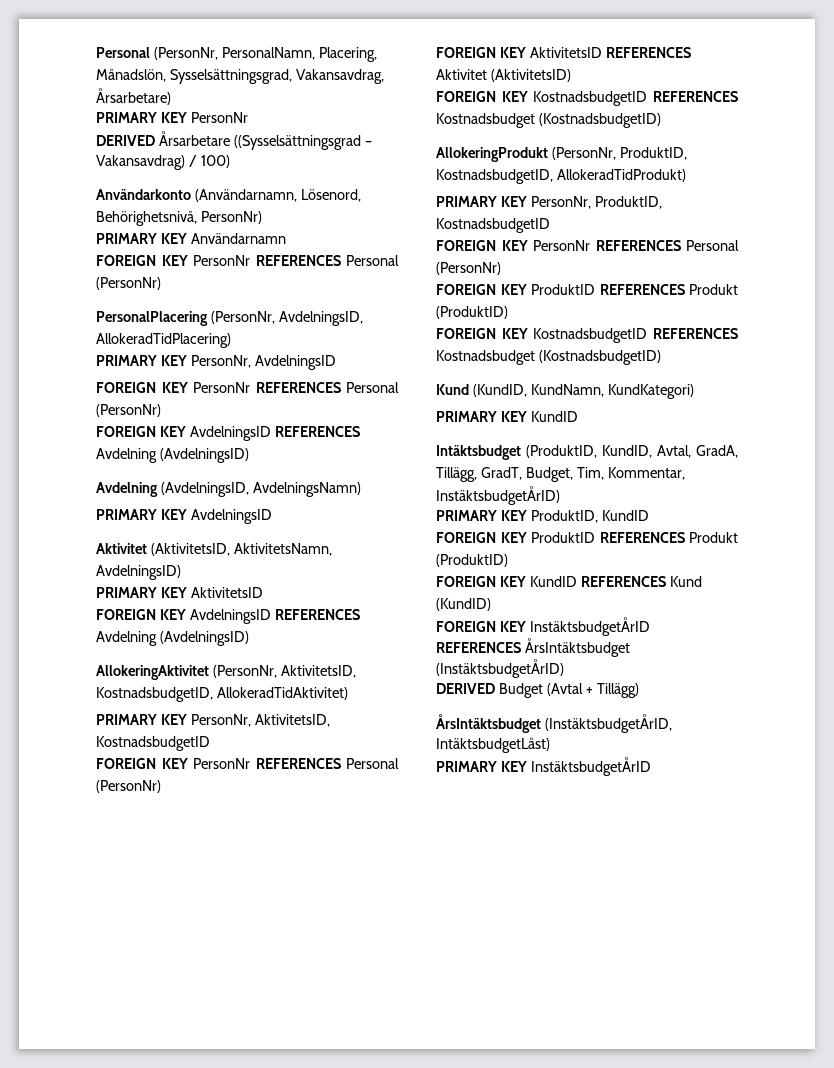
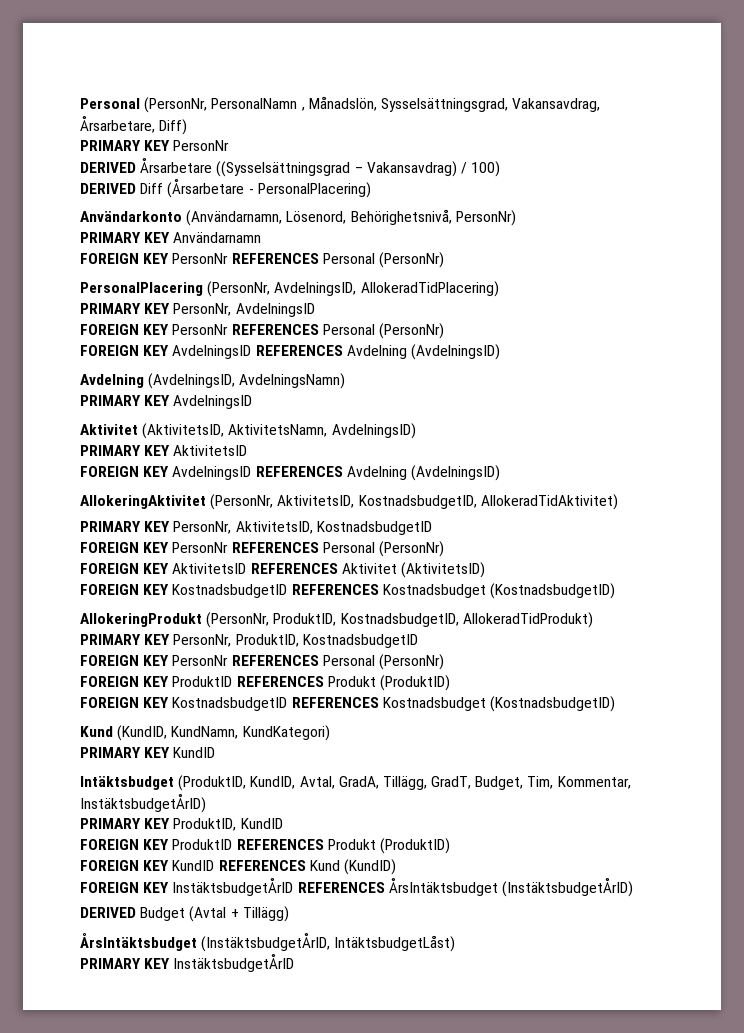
- Personal (PersonNr, PersonalNamn, Placering, Månadslön, Sysselsättningsgrad, Vakansavdrag, Årsarbetare)
+ Personal (PersonNr, PersonalNamn , Månadslön, Sysselsättningsgrad, Vakansavdrag, Årsarbetare, Diff)
+ DERIVED Diff (Årsarbetare - PersonalPlacering)

